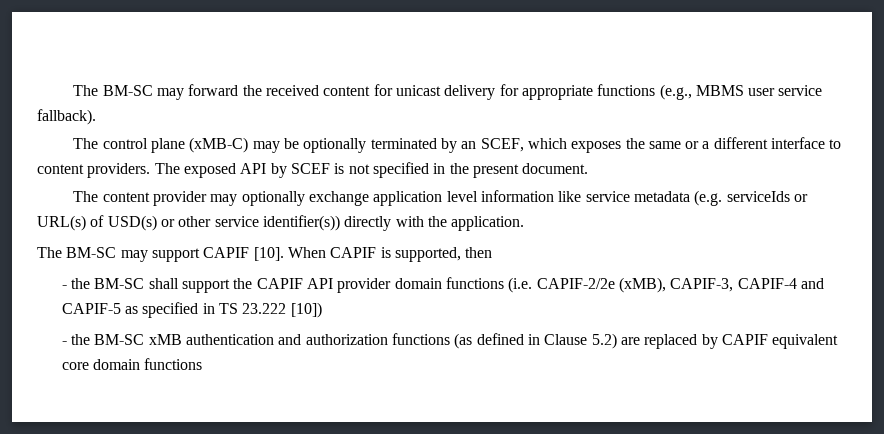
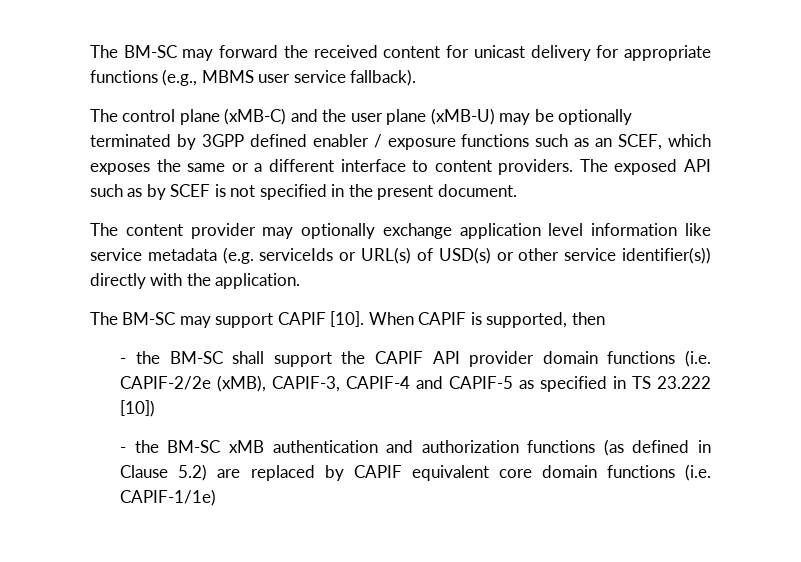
- The control plane (xMB-C) may be optionally terminated by an SCEF, which exposes the same or a different interface to content providers.
+ The control plane (xMB-C) and the user plane (xMB-U) may be optionally terminated by 3GPP defined enabler / exposure functions such as an SCEF, which exposes the same or a different interface to content providers.
- The exposed API by SCEF is not specified in the present document.
+ The exposed API such as by SCEF is not specified in the present document.
- - the BM-SC xMB authentication and authorization functions (as defined in Clause 5.2) are replaced by CAPIF equivalent core domain functions
+ - the BM-SC xMB authentication and authorization functions (as defined in Clause 5.2) are replaced by CAPIF equivalent core domain functions (i.e. CAPIF-1/1e)

